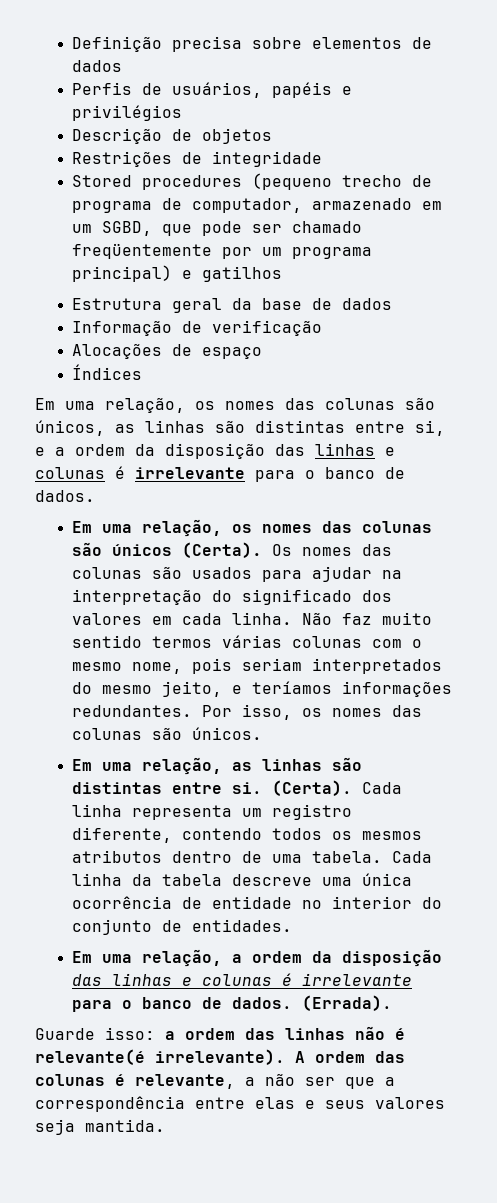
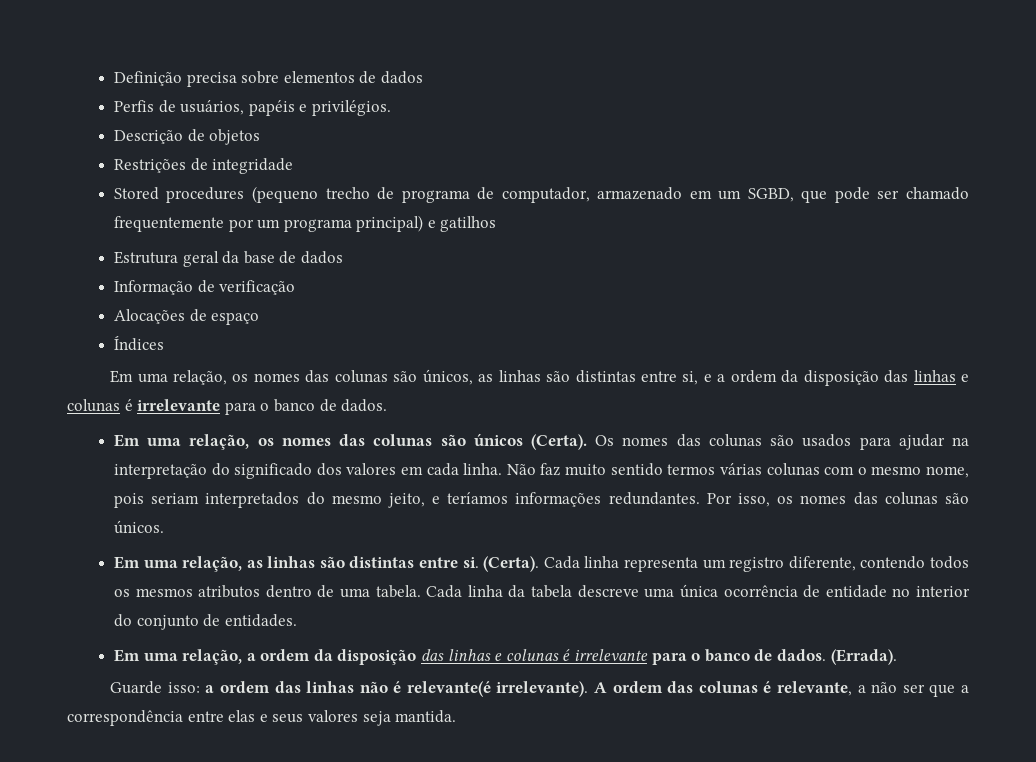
- Perfis de usuários, papéis e privilégios
+ Perfis de usuários, papéis e privilégios.
- Stored procedures (pequeno trecho de programa de computador, armazenado em um SGBD, que pode ser chamado freqüentemente por um programa principal) e gatilhos
+ Stored procedures (pequeno trecho de programa de computador, armazenado em um SGBD, que pode ser chamado frequentemente por um programa principal) e gatilhos

